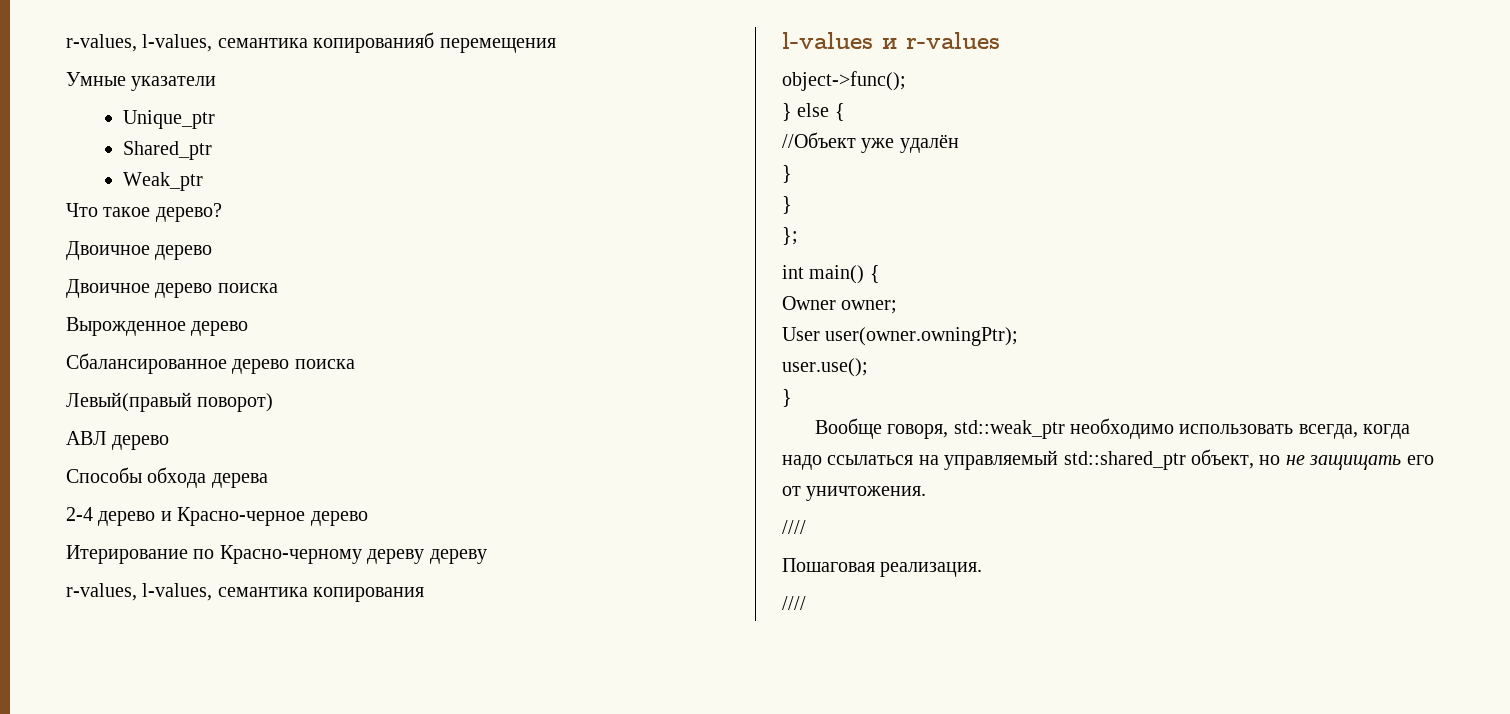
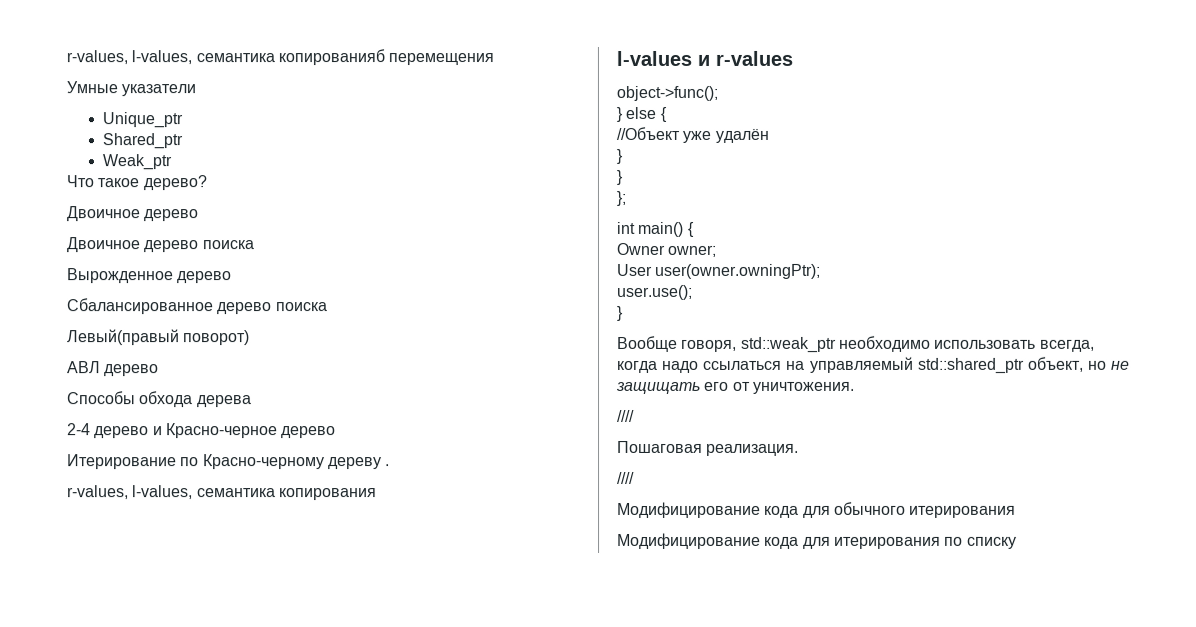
- Итерирование по Красно-черному дереву дереву
+ Итерирование по Красно-черному дереву .
+ Модифицирование кода для обычного итерирования
+ Модифицирование кода для итерирования по списку

